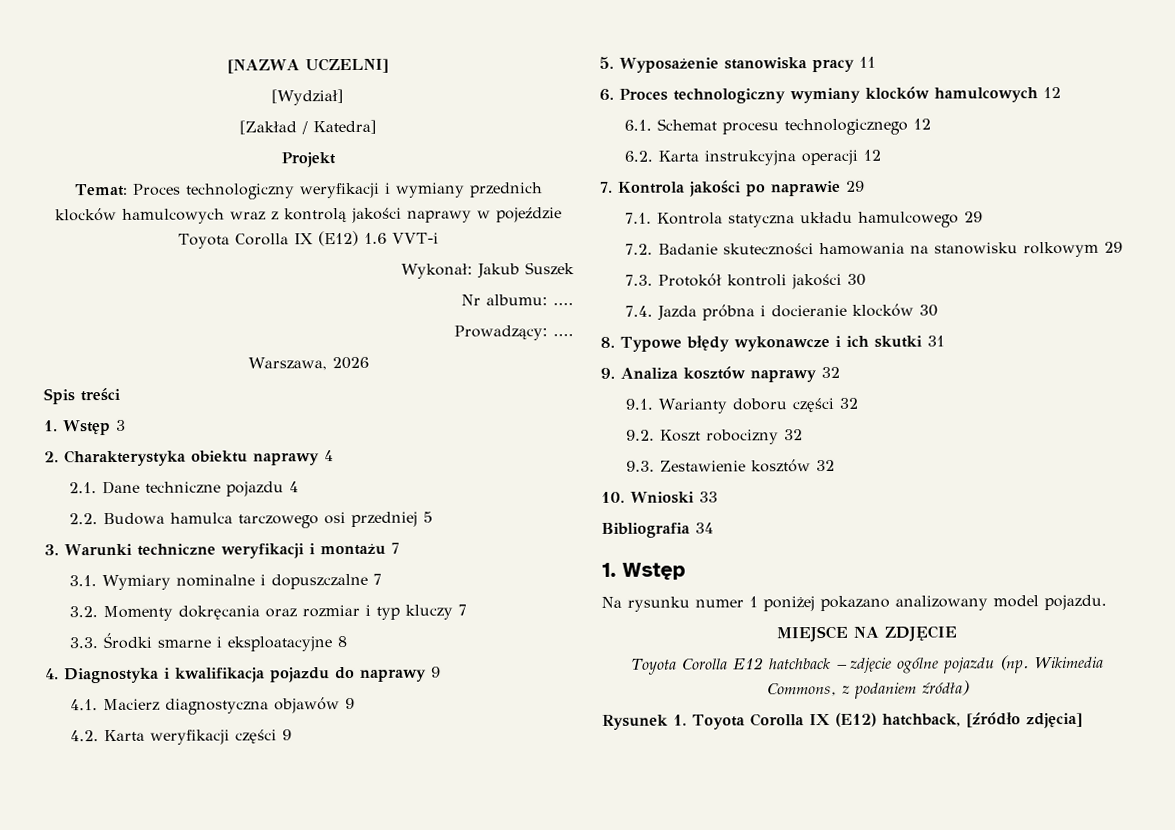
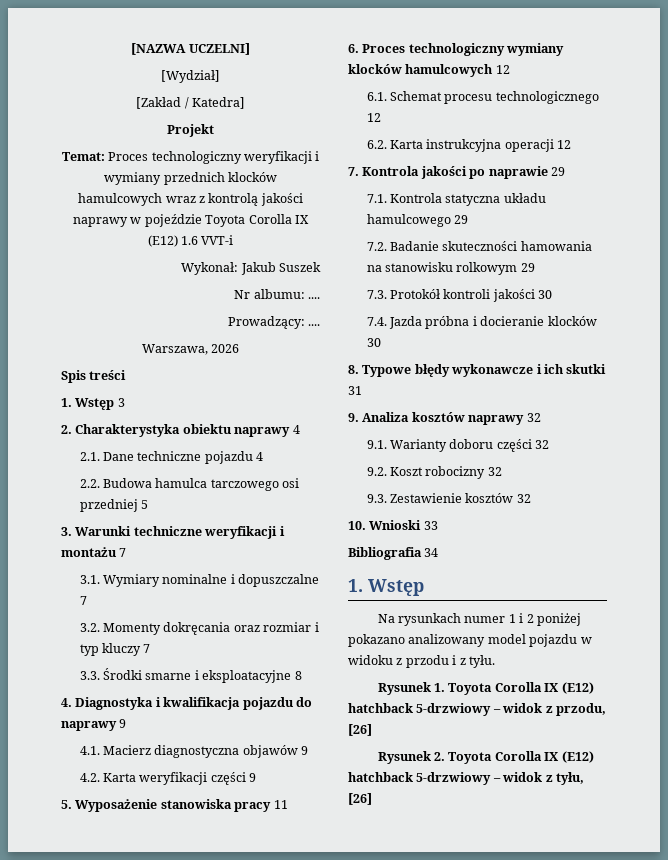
- Na rysunku numer 1 poniżej pokazano analizowany model pojazdu.
- MIEJSCE NA ZDJĘCIE
- Toyota Corolla E12 hatchback – zdjęcie ogólne pojazdu (np. Wikimedia Commons, z podaniem źródła)
+ Na rysunkach numer 1 i 2 poniżej pokazano analizowany model pojazdu w widoku z przodu i z tyłu.
- Rysunek 1. Toyota Corolla IX (E12) hatchback, [źródło zdjęcia]
+ Rysunek 1. Toyota Corolla IX (E12) hatchback 5-drzwiowy – widok z przodu, [26]
+ Rysunek 2. Toyota Corolla IX (E12) hatchback 5-drzwiowy – widok z tyłu, [26]

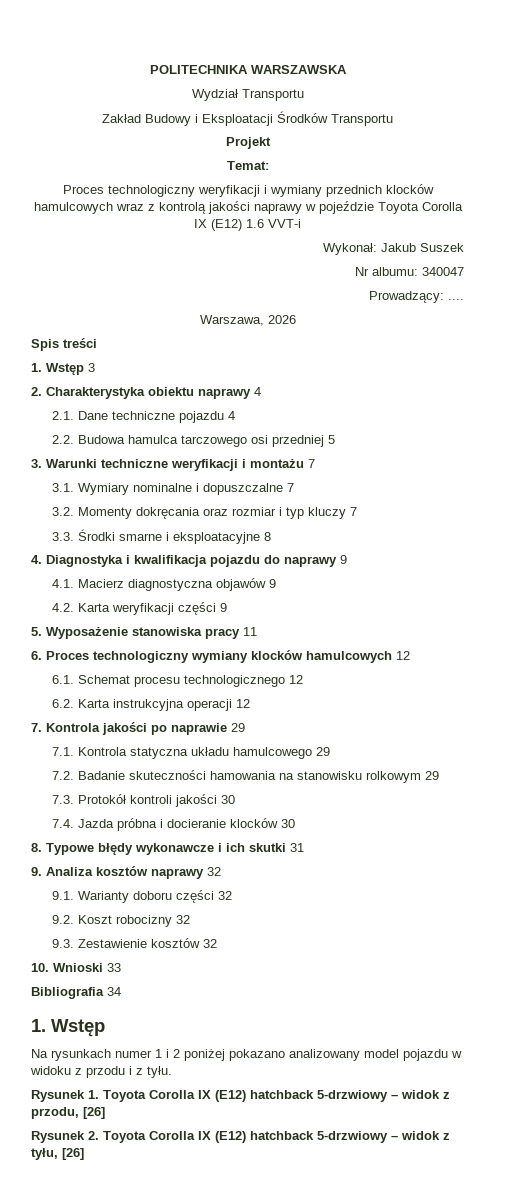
- [NAZWA UCZELNI]
- [Wydział]
- [Zakład / Katedra]
+ POLITECHNIKA WARSZAWSKA
+ Wydział Transportu
+ Zakład Budowy i Eksploatacji Środków Transportu
- Temat: Proces technologiczny weryfikacji i wymiany przednich klocków hamulcowych wraz z kontrolą jakości naprawy w pojeździe Toyota Corolla IX (E12) 1.6 VVT-i
+ Temat:
+ Proces technologiczny weryfikacji i wymiany przednich klocków hamulcowych wraz z kontrolą jakości naprawy w pojeździe Toyota Corolla IX (E12) 1.6 VVT-i
- Nr albumu: ....
+ Nr albumu: 340047

